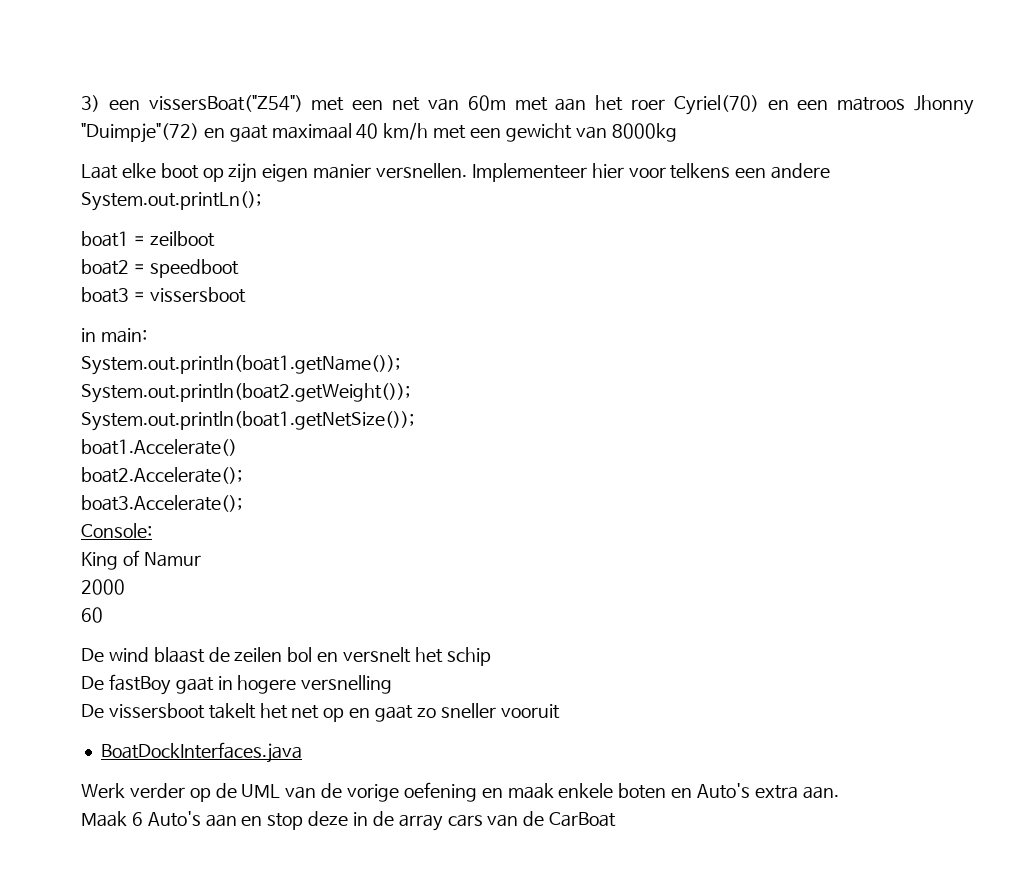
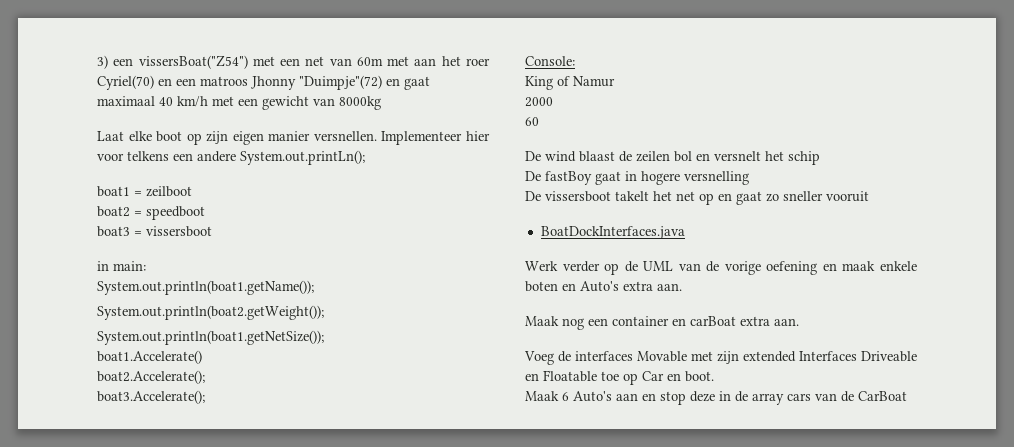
+ Maak nog een container en carBoat extra aan.
+ Voeg de interfaces Movable met zijn extended Interfaces Driveable en Floatable toe op Car en boot.

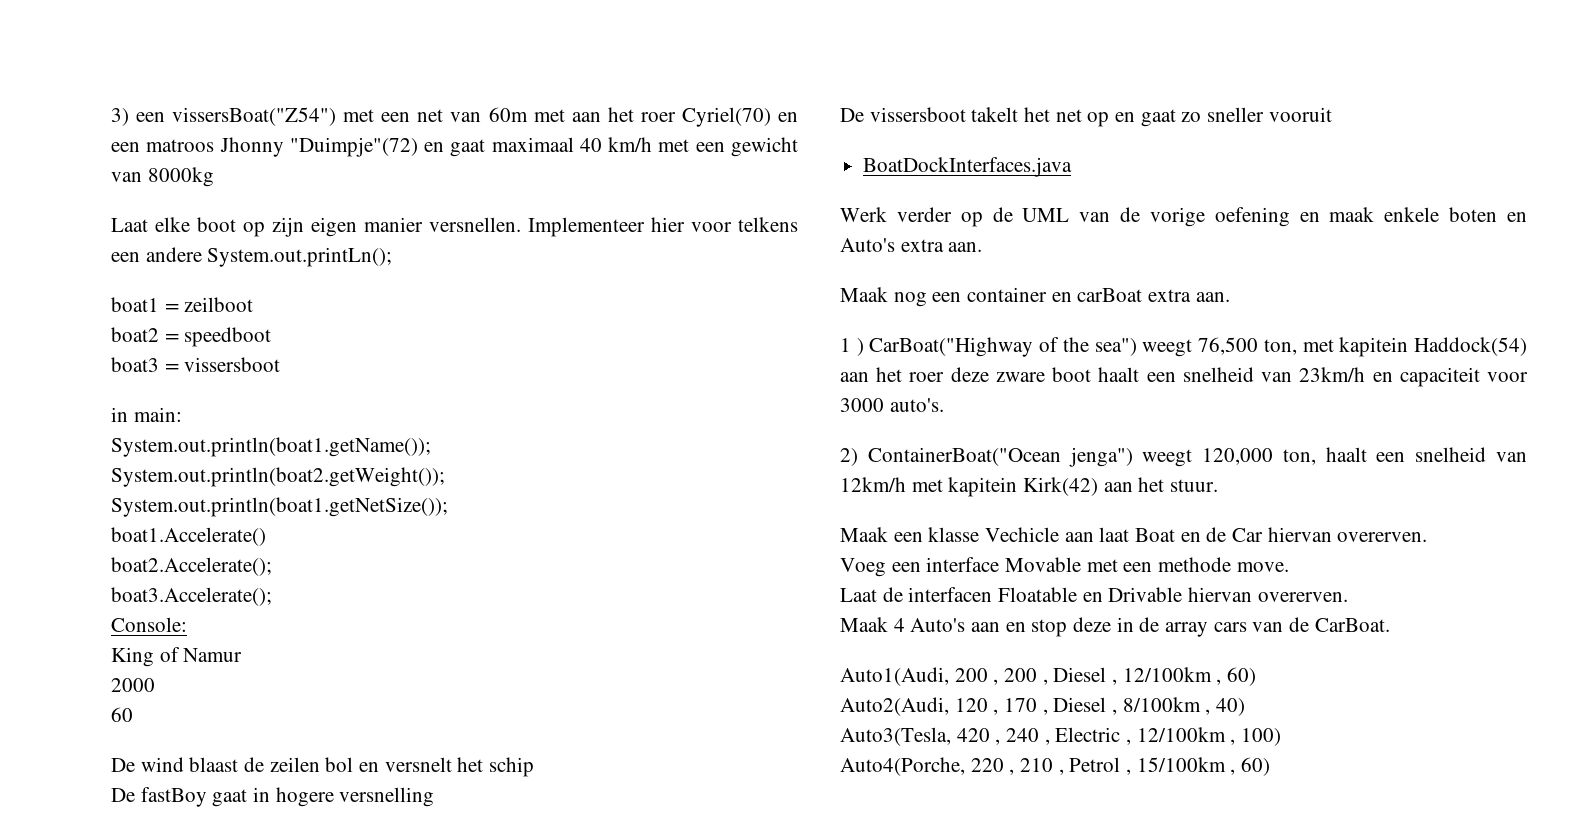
- Voeg de interfaces Movable met zijn extended Interfaces Driveable en Floatable toe op Car en boot.
- Maak 6 Auto's aan en stop deze in de array cars van de CarBoat
+ 1 ) CarBoat("Highway of the sea") weegt 76,500 ton, met kapitein Haddock(54) aan het roer deze zware boot haalt een snelheid van 23km/h en capaciteit voor 3000 auto's.
+ 2) ContainerBoat("Ocean jenga") weegt 120,000 ton, haalt een snelheid van 12km/h met kapitein Kirk(42) aan het stuur.
+ Maak een klasse Vechicle aan laat Boat en de Car hiervan overerven.
+ Voeg een interface Movable met een methode move.
+ Laat de interfacen Floatable en Drivable hiervan overerven.
+ Maak 4 Auto's aan en stop deze in de array cars van de CarBoat.
+ Auto1(Audi, 200 , 200 , Diesel , 12/100km , 60)
+ Auto2(Audi, 120 , 170 , Diesel , 8/100km , 40)
+ Auto3(Tesla, 420 , 240 , Electric , 12/100km , 100)
+ Auto4(Porche, 220 , 210 , Petrol , 15/100km , 60)

